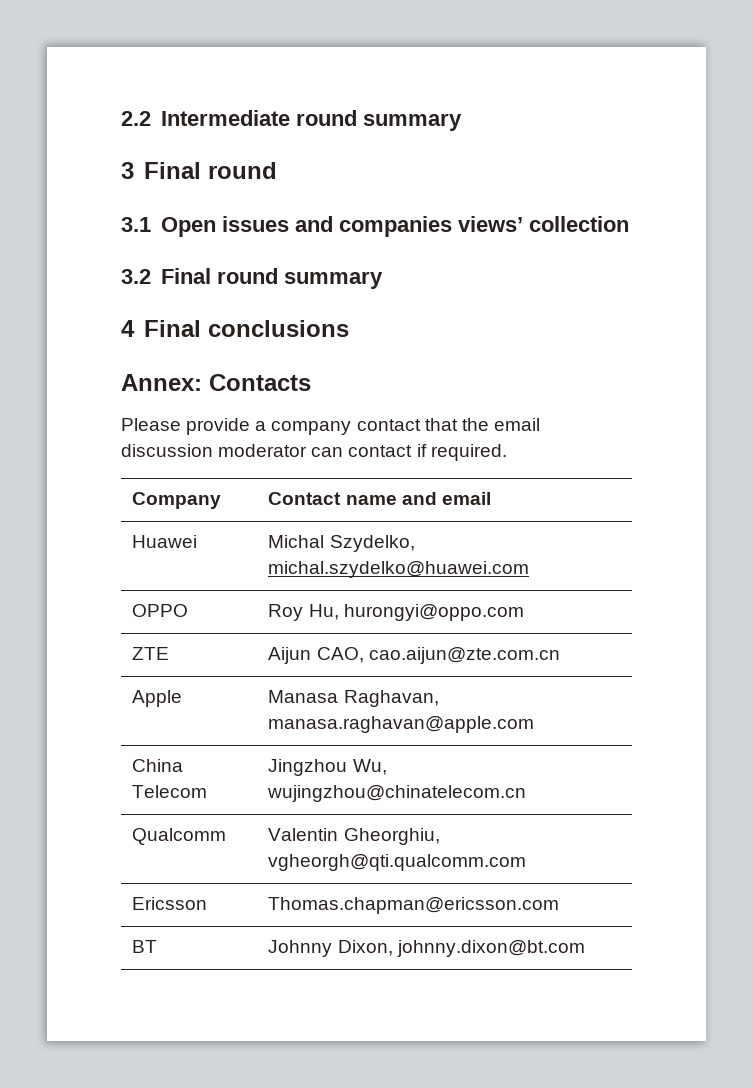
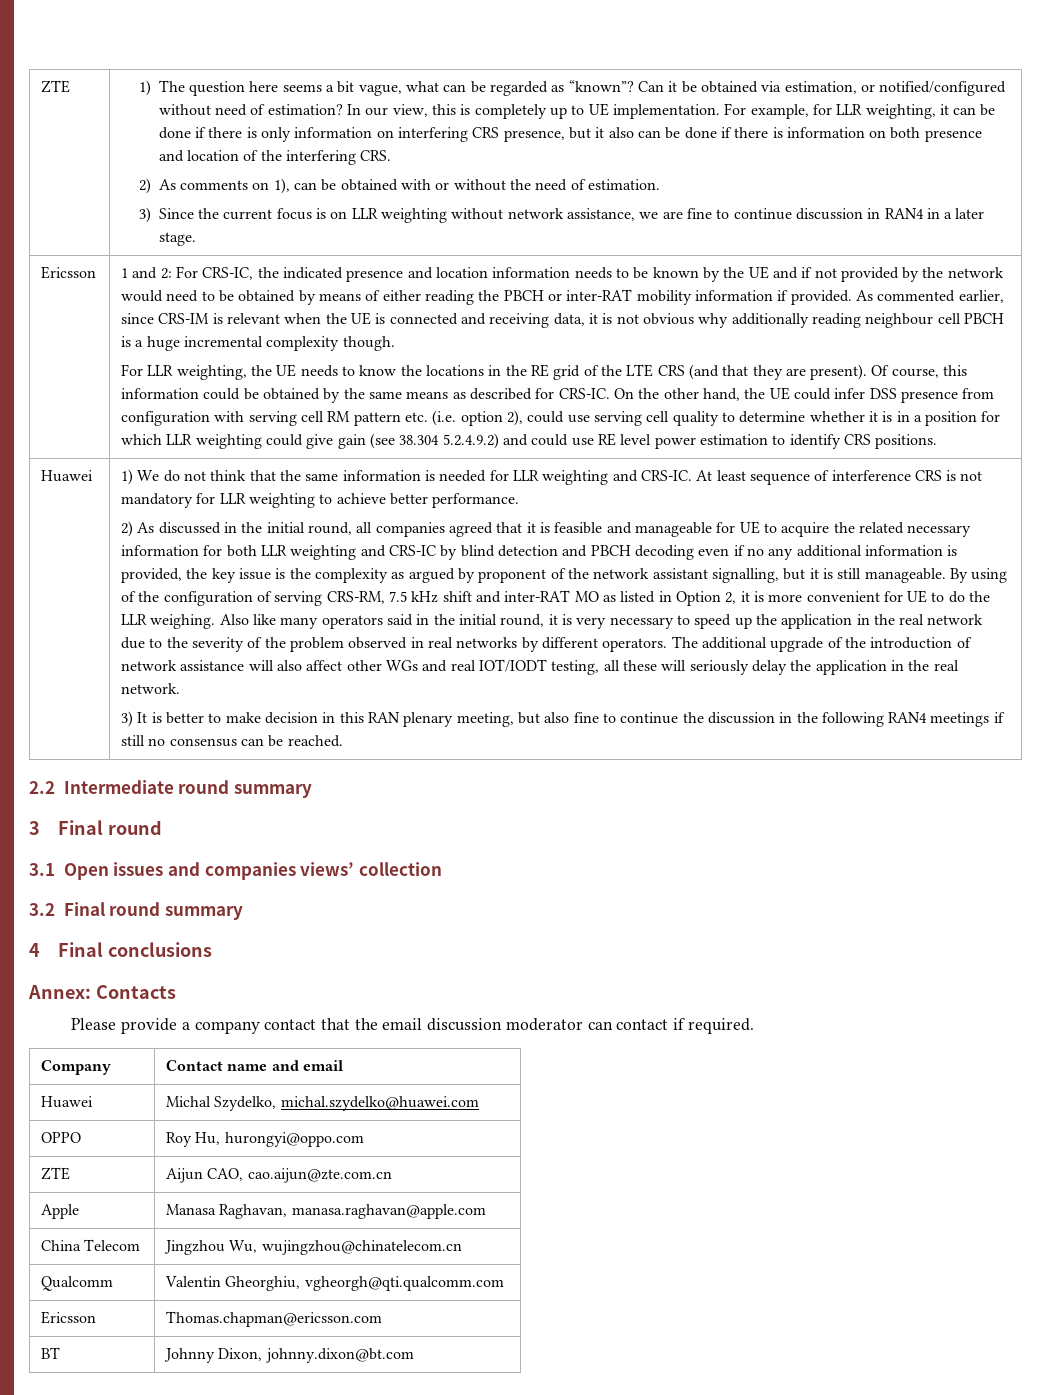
+ ZTE | 1) The question here seems a bit vague, what can be regarded as “known”? Can it be obtained via estimation, or notified/configured without need of estimation? In our view, this is completely up to UE implementation. For example, for LLR weighting, it can be done if there is only information on interfering CRS presence, but it also can be done if there is information on both presence and location of the interfering CRS.
+ 2) As comments on 1), can be obtained with or without the need of estimation.
+ 3) Since the current focus is on LLR weighting without network assistance, we are fine to continue discussion in RAN4 in a later stage.
+ Ericsson | 1 and 2: For CRS-IC, the indicated presence and location information needs to be known by the UE and if not provided by the network would need to be obtained by means of either reading the PBCH or inter-RAT mobility information if provided. As commented earlier, since CRS-IM is relevant when the UE is connected and receiving data, it is not obvious why additionally reading neighbour cell PBCH is a huge incremental complexity though.
+ For LLR weighting, the UE needs to know the locations in the RE grid of the LTE CRS (and that they are present). Of course, this information could be obtained by the same means as described for CRS-IC. On the other hand, the UE could infer DSS presence from configuration with serving cell RM pattern etc. (i.e. option 2), could use serving cell quality to determine whether it is in a position for which LLR weighting could give gain (see 38.304 5.2.4.9.2) and could use RE level power estimation to identify CRS positions.
+ Huawei | 1) We do not think that the same information is needed for LLR weighting and CRS-IC. At least sequence of interference CRS is not mandatory for LLR weighting to achieve better performance.
+ 2) As discussed in the initial round, all companies agreed that it is feasible and manageable for UE to acquire the related necessary information for both LLR weighting and CRS-IC by blind detection and PBCH decoding even if no any additional information is provided, the key issue is the complexity as argued by proponent of the network assistant signalling, but it is still manageable. By using of the configuration of serving CRS-RM, 7.5 kHz shift and inter-RAT MO as listed in Option 2, it is more convenient for UE to do the LLR weighing. Also like many operators said in the initial round, it is very necessary to speed up the application in the real network due to the severity of the problem observed in real networks by different operators. The additional upgrade of the introduction of network assistance will also affect other WGs and real IOT/IODT testing, all these will seriously delay the application in the real network.
+ 3) It is better to make decision in this RAN plenary meeting, but also fine to continue the discussion in the following RAN4 meetings if still no consensus can be reached.

